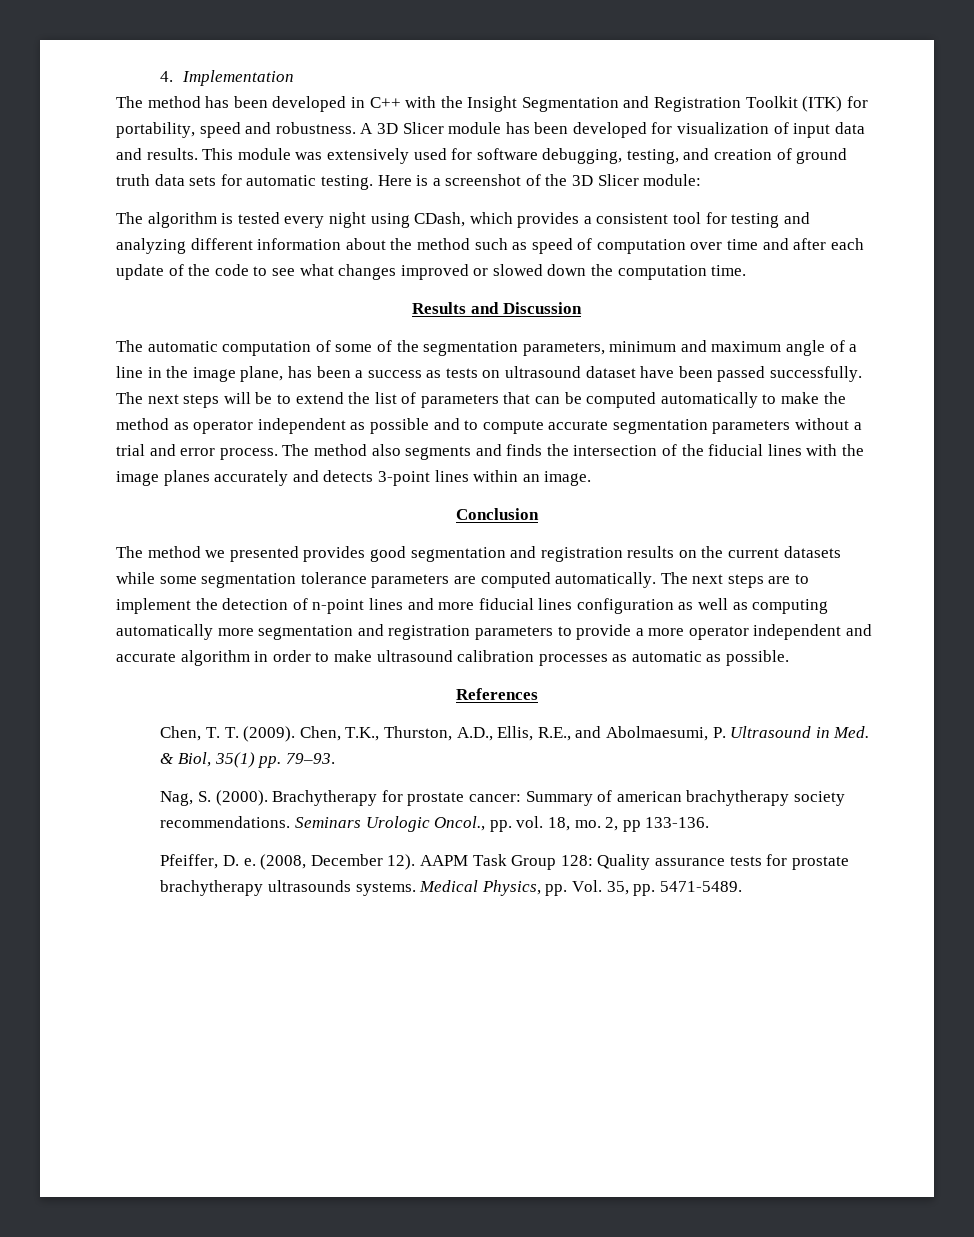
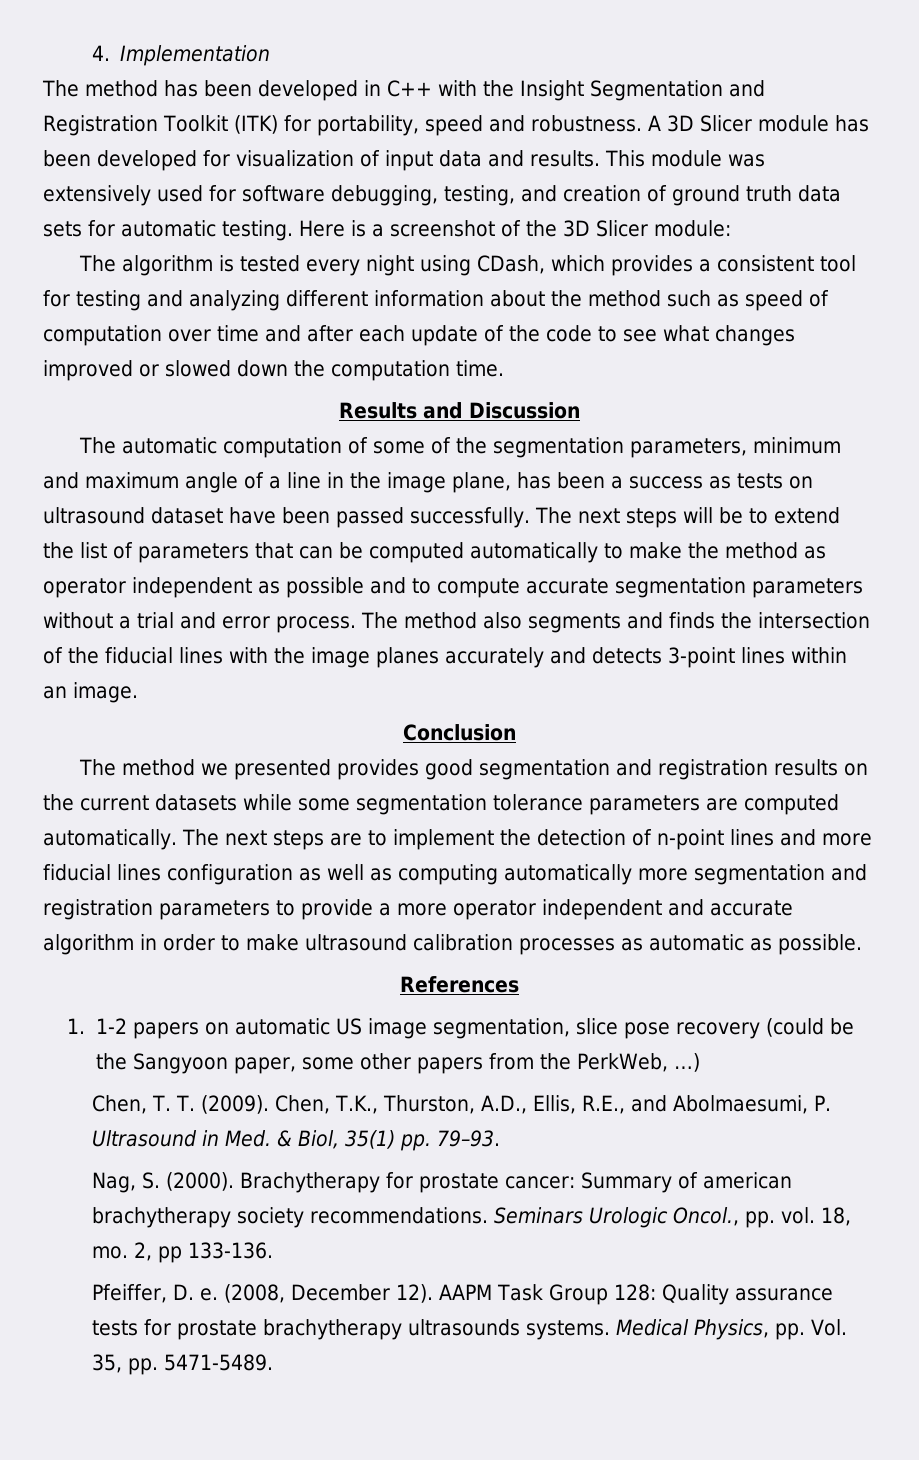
+ 1. 1-2 papers on automatic US image segmentation, slice pose recovery (could be the Sangyoon paper, some other papers from the PerkWeb, …)

